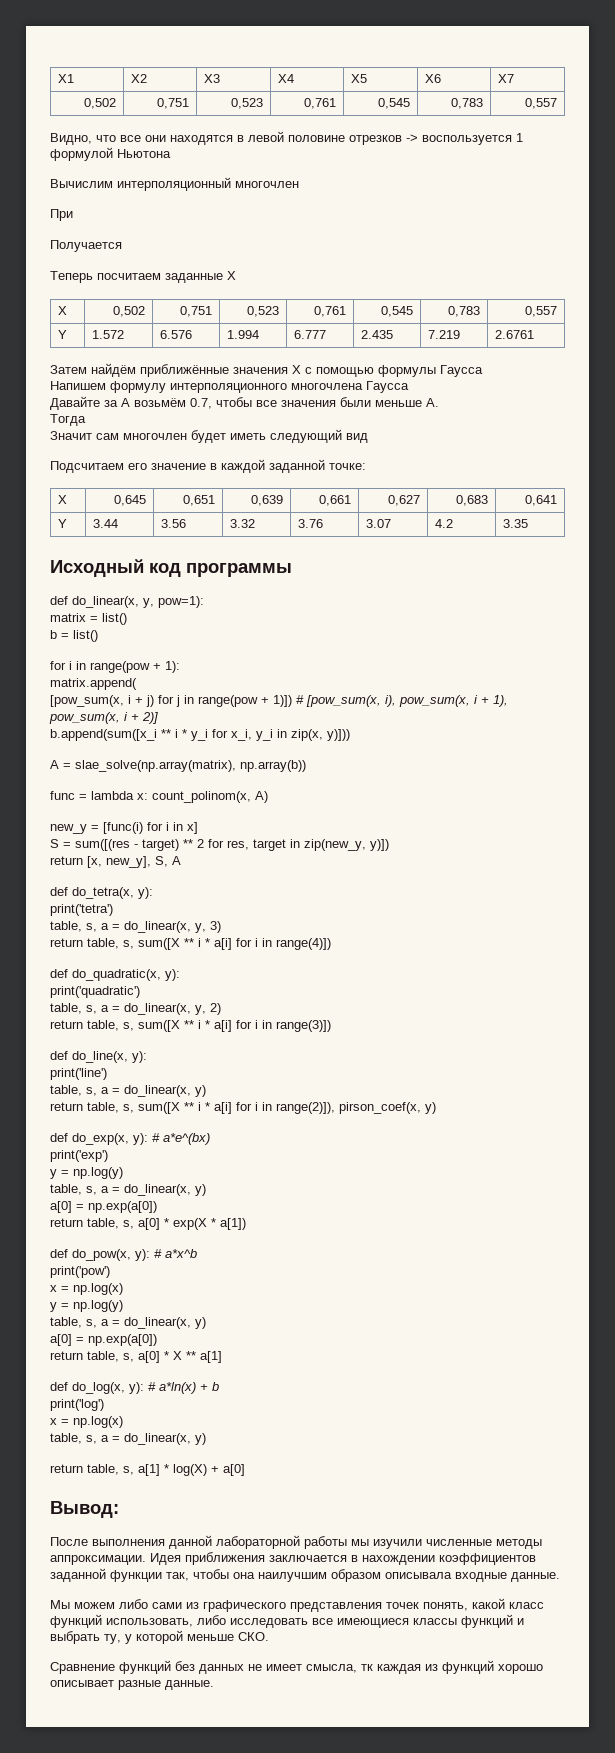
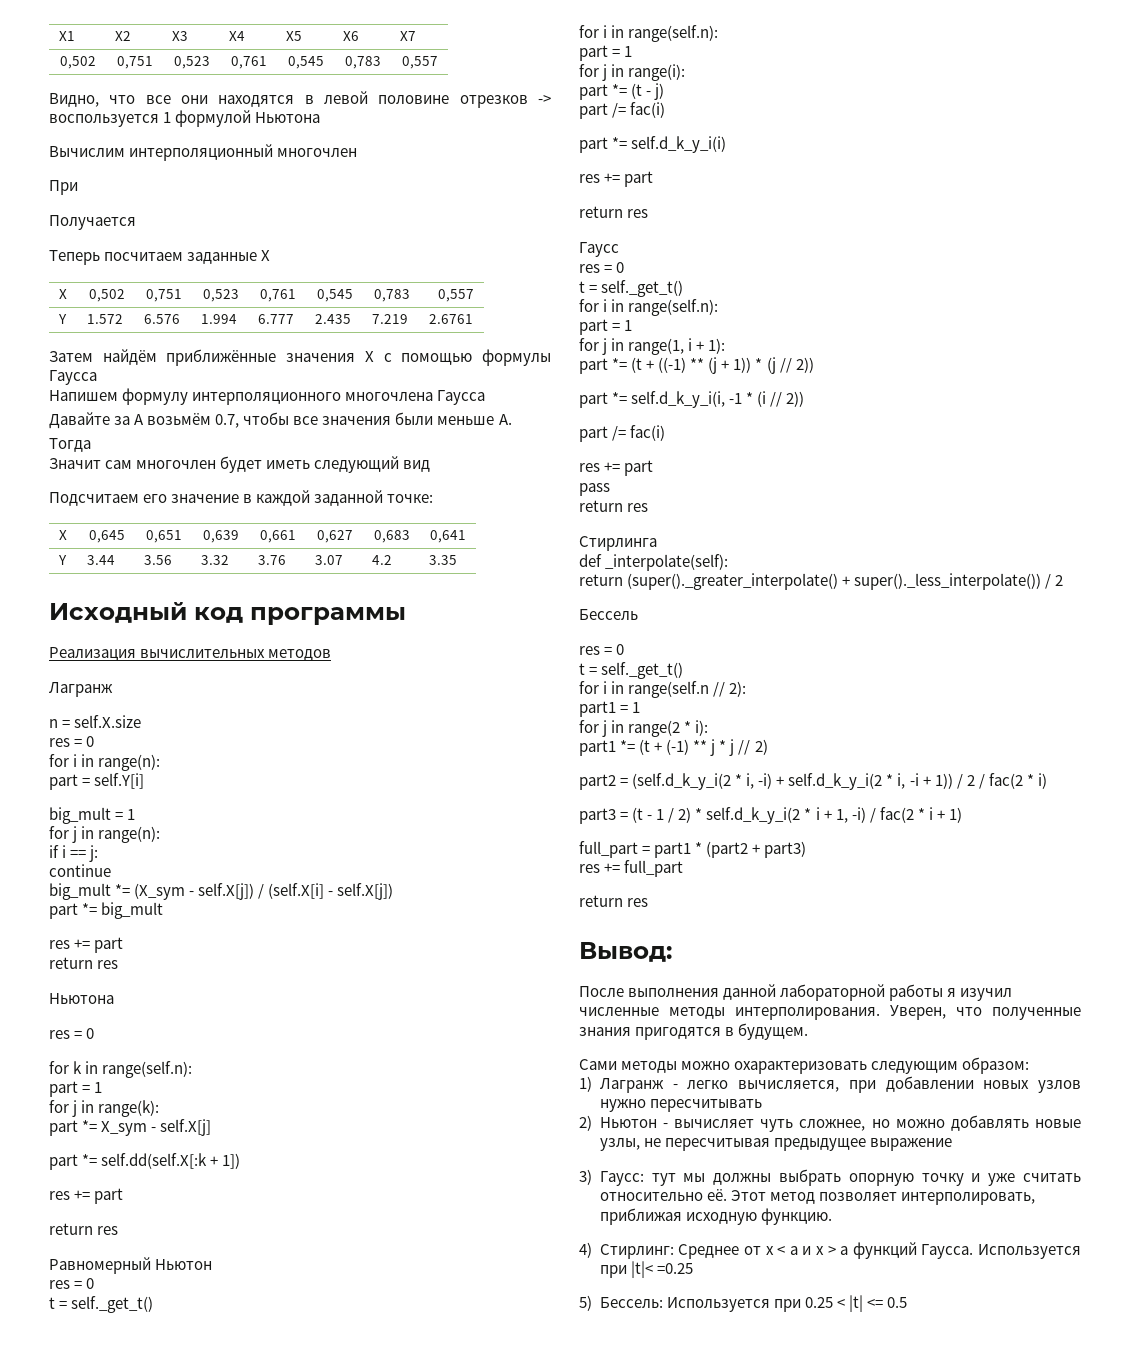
- def do_linear(x, y, pow=1):
- matrix = list()
- b = list()
- for i in range(pow + 1):
- matrix.append(
- [pow_sum(x, i + j) for j in range(pow + 1)]) # [pow_sum(x, i), pow_sum(x, i + 1), pow_sum(x, i + 2)]
- b.append(sum([x_i ** i * y_i for x_i, y_i in zip(x, y)]))
- A = slae_solve(np.array(matrix), np.array(b))
- func = lambda x: count_polinom(x, A)
- new_y = [func(i) for i in x]
- S = sum([(res - target) ** 2 for res, target in zip(new_y, y)])
- return [x, new_y], S, A
- def do_tetra(x, y):
- print('tetra')
- table, s, a = do_linear(x, y, 3)
- return table, s, sum([X ** i * a[i] for i in range(4)])
- def do_quadratic(x, y):
- print('quadratic')
- table, s, a = do_linear(x, y, 2)
- return table, s, sum([X ** i * a[i] for i in range(3)])
- def do_line(x, y):
- print('line')
- table, s, a = do_linear(x, y)
- return table, s, sum([X ** i * a[i] for i in range(2)]), pirson_coef(x, y)
- def do_exp(x, y): # a*e^(bx)
- print('exp')
- y = np.log(y)
- table, s, a = do_linear(x, y)
- a[0] = np.exp(a[0])
- return table, s, a[0] * exp(X * a[1])
- def do_pow(x, y): # a*x^b
- print('pow')
- x = np.log(x)
- y = np.log(y)
- table, s, a = do_linear(x, y)
- a[0] = np.exp(a[0])
- return table, s, a[0] * X ** a[1]
- def do_log(x, y): # a*ln(x) + b
- print('log')
- x = np.log(x)
- table, s, a = do_linear(x, y)
- return table, s, a[1] * log(X) + a[0]
+ Реализация вычислительных методов
+ Лагранж
+ n = self.X.size
+ res = 0
+ for i in range(n):
+ part = self.Y[i]
+ big_mult = 1
+ for j in range(n):
+ if i == j:
+ continue
+ big_mult *= (X_sym - self.X[j]) / (self.X[i] - self.X[j])
+ part *= big_mult
+ res += part
+ return res
+ Ньютона
+ res = 0
+ for k in range(self.n):
+ part = 1
+ for j in range(k):
+ part *= X_sym - self.X[j]
+ part *= self.dd(self.X[:k + 1])
+ res += part
+ return res
+ Равномерный Ньютон
+ res = 0
+ t = self._get_t()
+ for i in range(self.n):
+ part = 1
+ for j in range(i):
+ part *= (t - j)
+ part /= fac(i)
+ part *= self.d_k_y_i(i)
+ res += part
+ return res
+ Гаусс
+ res = 0
+ t = self._get_t()
+ for i in range(self.n):
+ part = 1
+ for j in range(1, i + 1):
+ part *= (t + ((-1) ** (j + 1)) * (j // 2))
+ part *= self.d_k_y_i(i, -1 * (i // 2))
+ part /= fac(i)
+ res += part
+ pass
+ return res
+ Стирлинга
+ def _interpolate(self):
+ return (super()._greater_interpolate() + super()._less_interpolate()) / 2
+ Бессель
+ res = 0
+ t = self._get_t()
+ for i in range(self.n // 2):
+ part1 = 1
+ for j in range(2 * i):
+ part1 *= (t + (-1) ** j * j // 2)
+ part2 = (self.d_k_y_i(2 * i, -i) + self.d_k_y_i(2 * i, -i + 1)) / 2 / fac(2 * i)
+ part3 = (t - 1 / 2) * self.d_k_y_i(2 * i + 1, -i) / fac(2 * i + 1)
+ full_part = part1 * (part2 + part3)
+ res += full_part
+ return res
- После выполнения данной лабораторной работы мы изучили численные методы аппроксимации. Идея приближения заключается в нахождении коэффициентов заданной функции так, чтобы она наилучшим образом описывала входные данные.
- Мы можем либо сами из графического представления точек понять, какой класс функций использовать, либо исследовать все имеющиеся классы функций и выбрать ту, у которой меньше СКО.
- Сравнение функций без данных не имеет смысла, тк каждая из функций хорошо описывает разные данные.
+ После выполнения данной лабораторной работы я изучил численные методы интерполирования. Уверен, что полученные знания пригодятся в будущем.
+ Сами методы можно охарактеризовать следующим образом:
+ 1) Лагранж - легко вычисляется, при добавлении новых узлов нужно пересчитывать
+ 2) Ньютон - вычисляет чуть сложнее, но можно добавлять новые узлы, не пересчитывая предыдущее выражение
+ 3) Гаусс: тут мы должны выбрать опорную точку и уже считать относительно её. Этот метод позволяет интерполировать, приближая исходную функцию.
+ 4) Стирлинг: Среднее от x < a и x > a функций Гаусса. Используется при |t|< =0.25
+ 5) Бессель: Используется при 0.25 < |t| <= 0.5

